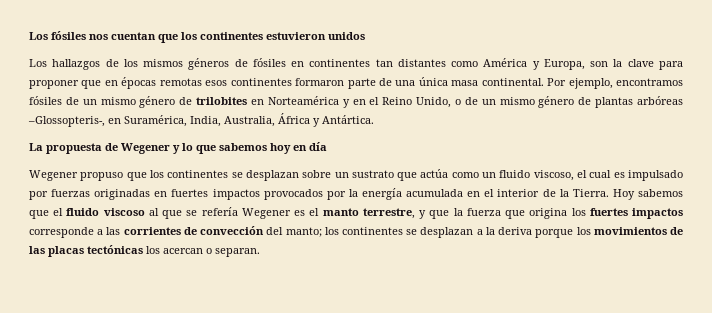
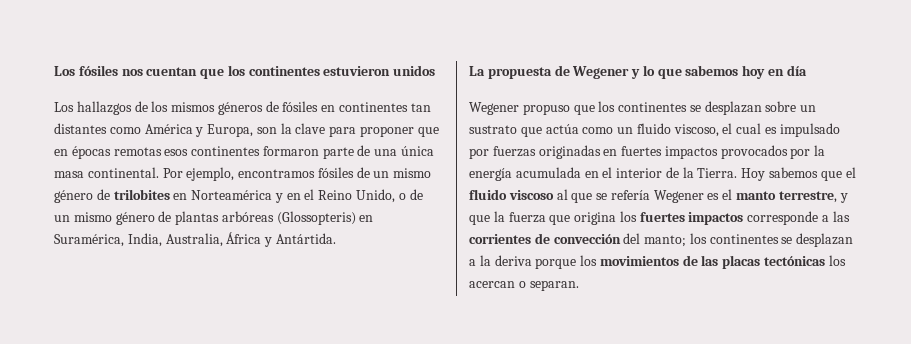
- Por ejemplo, encontramos fósiles de un mismo género de trilobites en Norteamérica y en el Reino Unido, o de un mismo género de plantas arbóreas –Glossopteris-, en Suramérica, India, Australia, África y Antártica.
+ Por ejemplo, encontramos fósiles de un mismo género de trilobites en Norteamérica y en el Reino Unido, o de un mismo género de plantas arbóreas (Glossopteris) en Suramérica, India, Australia, África y Antártida.

